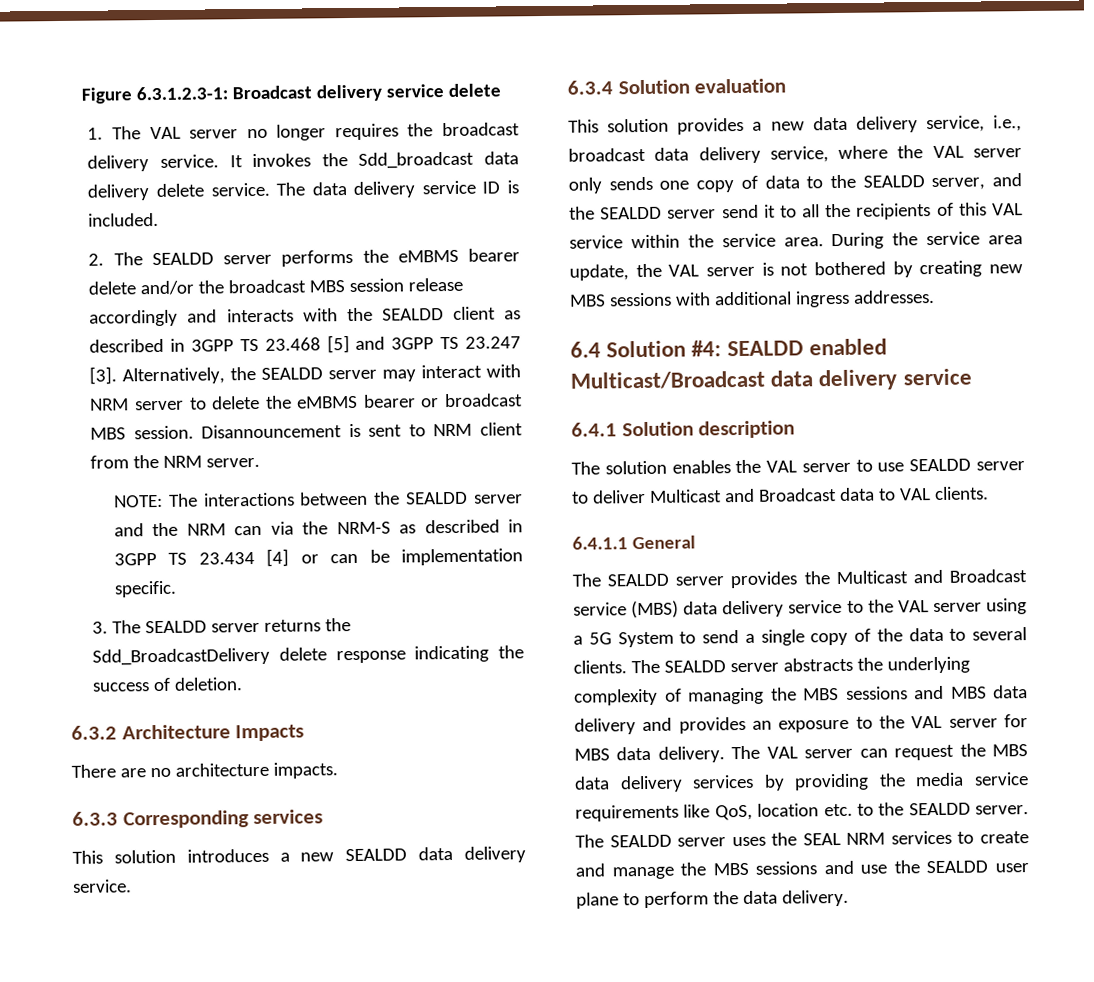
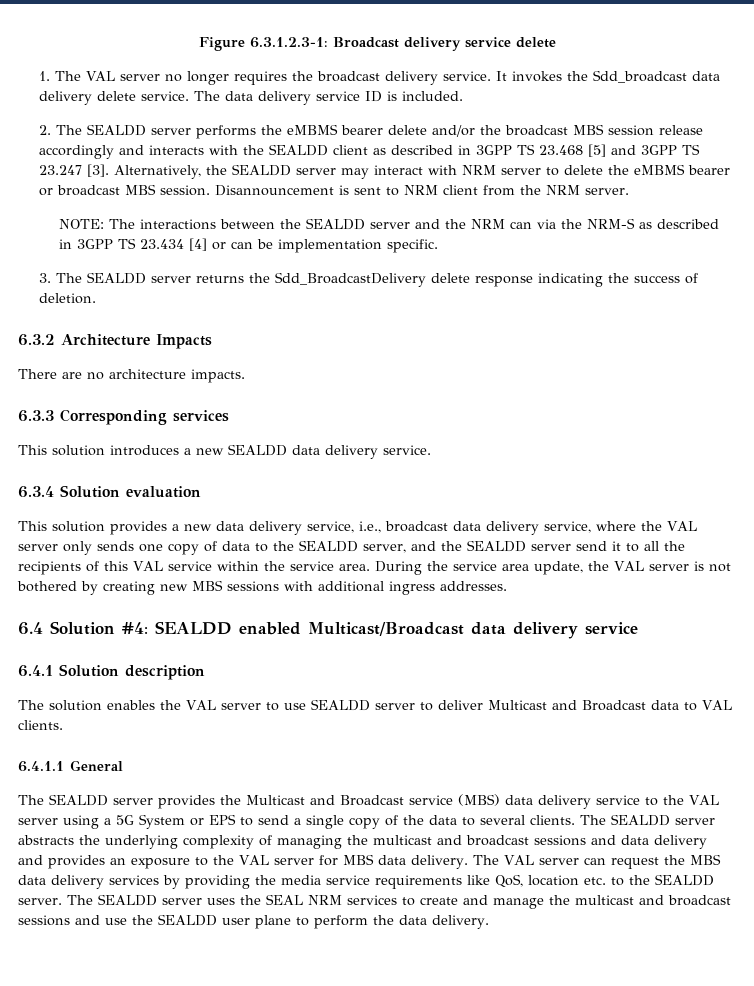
- The SEALDD server provides the Multicast and Broadcast service (MBS) data delivery service to the VAL server using a 5G System to send a single copy of the data to several clients.
+ The SEALDD server provides the Multicast and Broadcast service (MBS) data delivery service to the VAL server using a 5G System or EPS to send a single copy of the data to several clients.
- The SEALDD server abstracts the underlying complexity of managing the MBS sessions and MBS data delivery and provides an exposure to the VAL server for MBS data delivery.
+ The SEALDD server abstracts the underlying complexity of managing the multicast and broadcast sessions and data delivery and provides an exposure to the VAL server for MBS data delivery.
- The SEALDD server uses the SEAL NRM services to create and manage the MBS sessions and use the SEALDD user plane to perform the data delivery.
+ The SEALDD server uses the SEAL NRM services to create and manage the multicast and broadcast sessions and use the SEALDD user plane to perform the data delivery.

